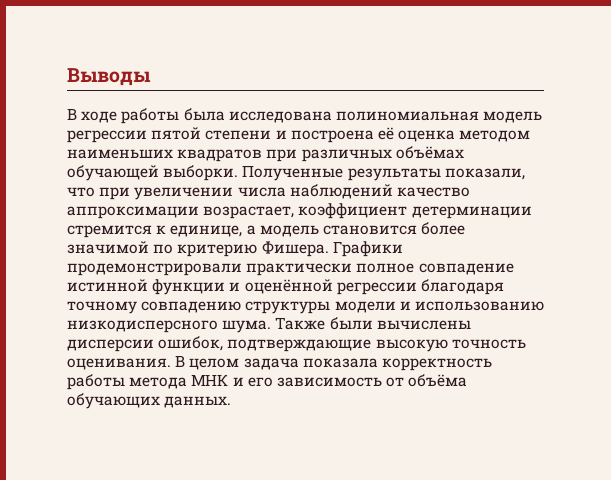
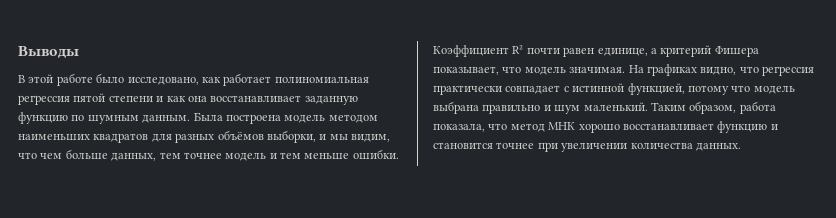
- В ходе работы была исследована полиномиальная модель регрессии пятой степени и построена её оценка методом наименьших квадратов при различных объёмах обучающей выборки. Полученные результаты показали, что при увеличении числа наблюдений качество аппроксимации возрастает, коэффициент детерминации стремится к единице, а модель становится более значимой по критерию Фишера. Графики продемонстрировали практически полное совпадение истинной функции и оценённой регрессии благодаря точному совпадению структуры модели и использованию низкодисперсного шума. Также были вычислены дисперсии ошибок, подтверждающие высокую точность оценивания. В целом задача показала корректность работы метода МНК и его зависимость от объёма обучающих данных.
+ В этой работе было исследовано, как работает полиномиальная регрессия пятой степени и как она восстанавливает заданную функцию по шумным данным. Была построена модель методом наименьших квадратов для разных объёмов выборки, и мы видим, что чем больше данных, тем точнее модель и тем меньше ошибки. Коэффициент R² почти равен единице, а критерий Фишера показывает, что модель значимая. На графиках видно, что регрессия практически совпадает с истинной функцией, потому что модель выбрана правильно и шум маленький. Таким образом, работа показала, что метод МНК хорошо восстанавливает функцию и становится точнее при увеличении количества данных.

